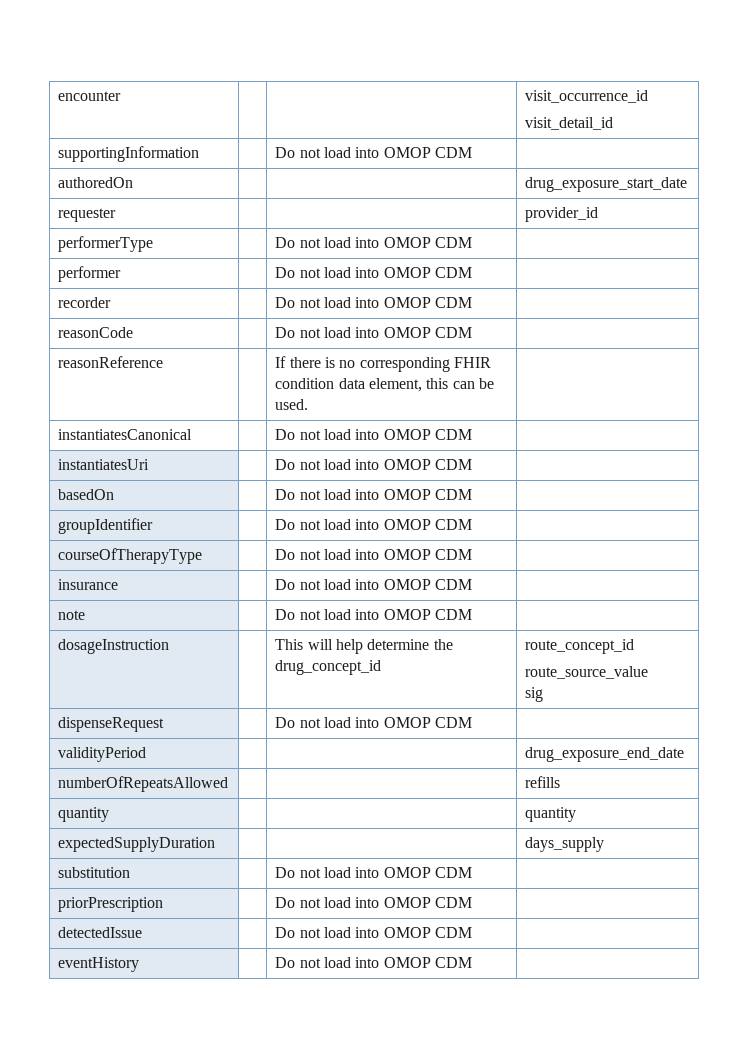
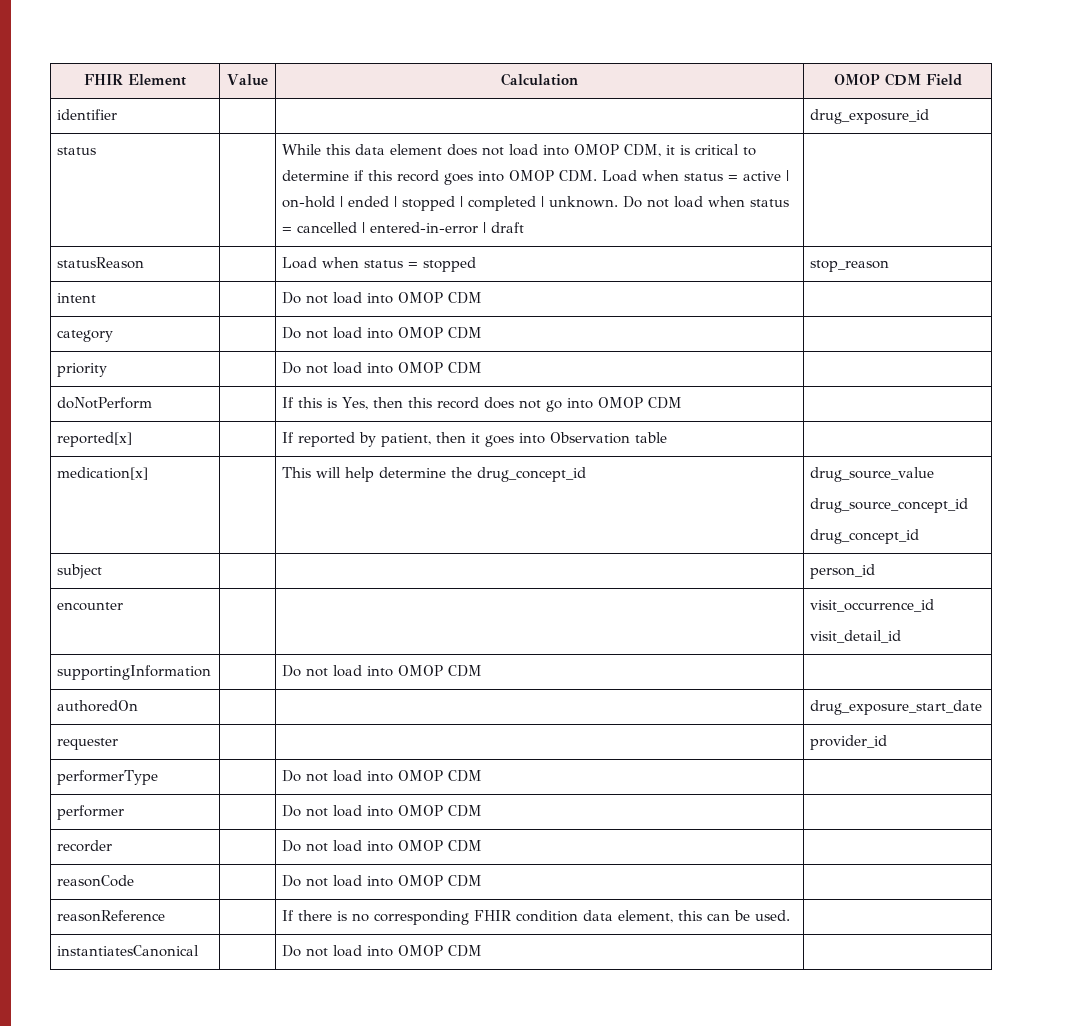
+ FHIR Element | Value | Calculation | OMOP CDM Field
+ identifier | | | drug_exposure_id
+ status | | While this data element does not load into OMOP CDM, it is critical to determine if this record goes into OMOP CDM. Load when status = active | on-hold | ended | stopped | completed | unknown. Do not load when status = cancelled | entered-in-error | draft |
+ statusReason | | Load when status = stopped | stop_reason
+ intent | | Do not load into OMOP CDM |
+ category | | Do not load into OMOP CDM |
+ priority | | Do not load into OMOP CDM |
+ doNotPerform | | If this is Yes, then this record does not go into OMOP CDM |
+ reported[x] | | If reported by patient, then it goes into Observation table |
+ medication[x] | | This will help determine the drug_concept_id | drug_source_value
+ drug_source_concept_id
+ drug_concept_id
+ subject | | | person_id
- instantiatesUri | | Do not load into OMOP CDM |
- basedOn | | Do not load into OMOP CDM |
- groupIdentifier | | Do not load into OMOP CDM |
- courseOfTherapyType | | Do not load into OMOP CDM |
- insurance | | Do not load into OMOP CDM |
- note | | Do not load into OMOP CDM |
- dosageInstruction | | This will help determine the drug_concept_id | route_concept_id
- route_source_value
- sig
- dispenseRequest | | Do not load into OMOP CDM |
- validityPeriod | | | drug_exposure_end_date
- numberOfRepeatsAllowed | | | refills
- quantity | | | quantity
- expectedSupplyDuration | | | days_supply
- substitution | | Do not load into OMOP CDM |
- priorPrescription | | Do not load into OMOP CDM |
- detectedIssue | | Do not load into OMOP CDM |
- eventHistory | | Do not load into OMOP CDM |

